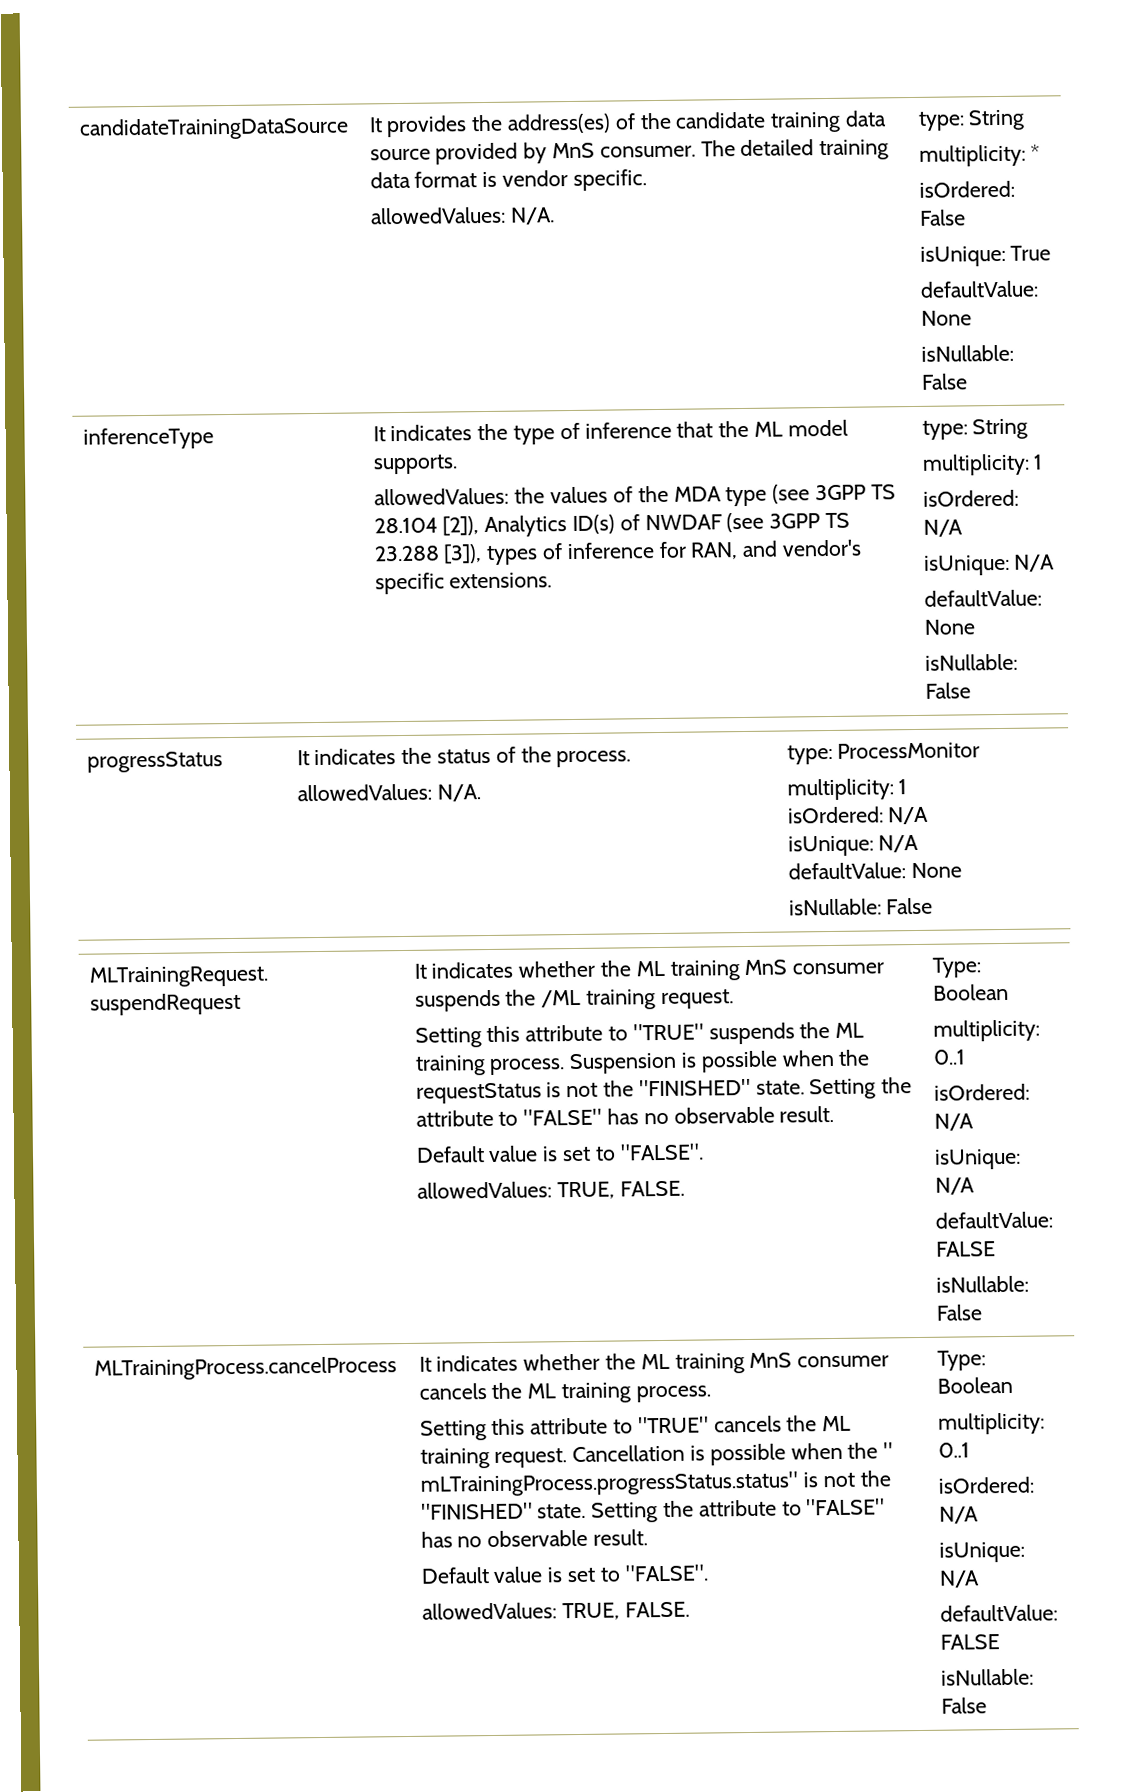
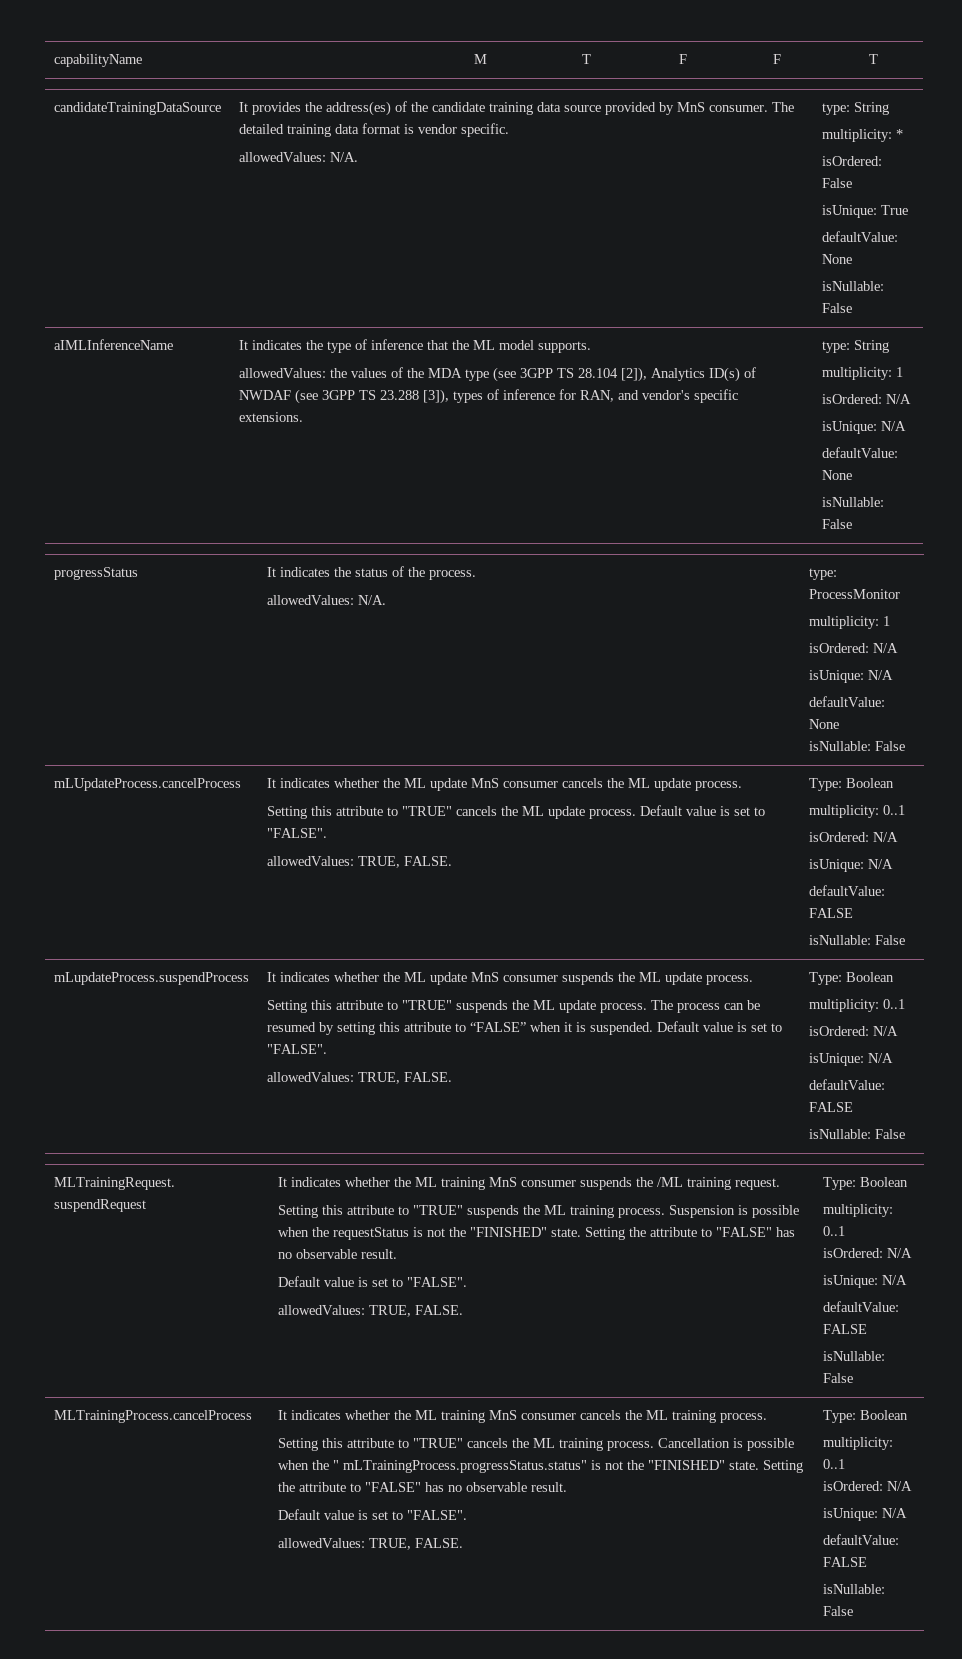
+ capabilityName | M | T | F | F | T
- inferenceType
+ aIMLInferenceName
+ mLUpdateProcess.cancelProcess | It indicates whether the ML update MnS consumer cancels the ML update process.
+ Setting this attribute to "TRUE" cancels the ML update process. Default value is set to "FALSE".
+ allowedValues: TRUE, FALSE. | Type: Boolean
+ multiplicity: 0..1
+ isOrdered: N/A
+ isUnique: N/A
+ defaultValue: FALSE
+ isNullable: False
+ mLupdateProcess.suspendProcess | It indicates whether the ML update MnS consumer suspends the ML update process.
+ Setting this attribute to "TRUE" suspends the ML update process. The process can be resumed by setting this attribute to “FALSE” when it is suspended. Default value is set to "FALSE".
+ allowedValues: TRUE, FALSE. | Type: Boolean
+ multiplicity: 0..1
+ isOrdered: N/A
+ isUnique: N/A
+ defaultValue: FALSE
+ isNullable: False
- Setting this attribute to "TRUE" cancels the ML training request.
+ Setting this attribute to "TRUE" cancels the ML training process.

